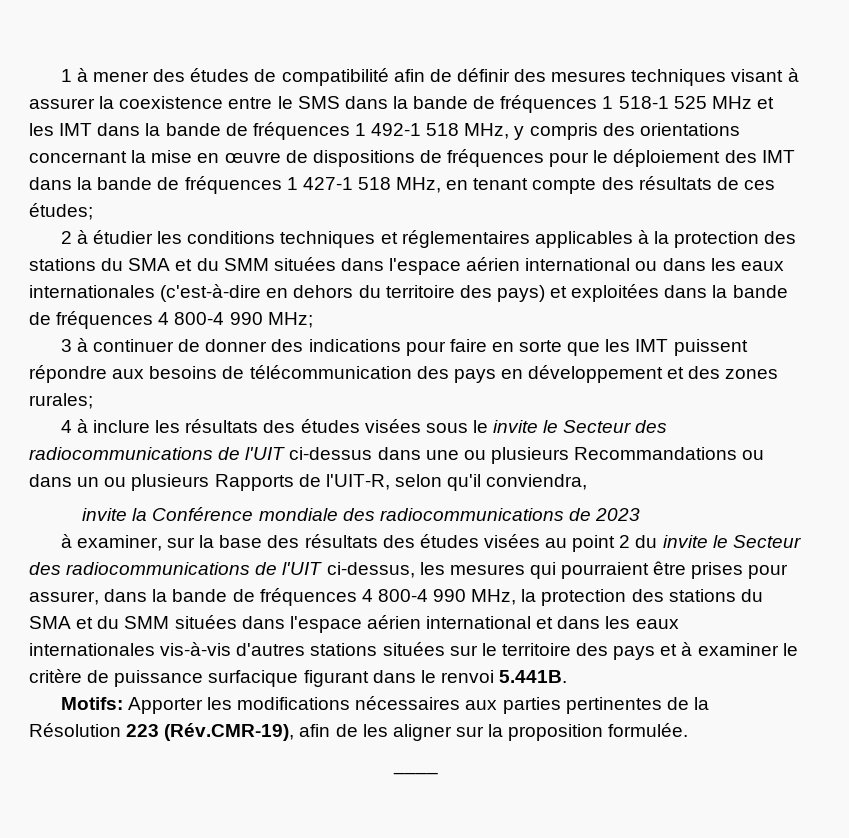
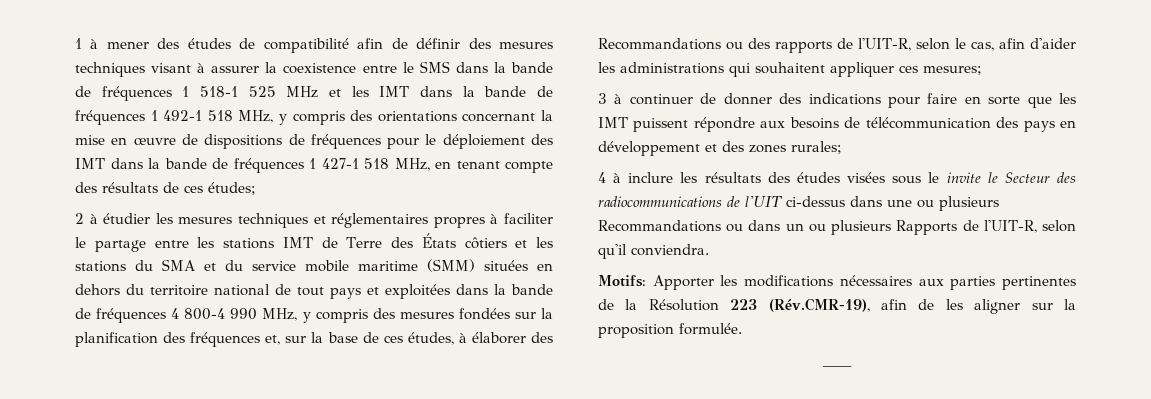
- 2 à étudier les conditions techniques et réglementaires applicables à la protection des stations du SMA et du SMM situées dans l'espace aérien international ou dans les eaux internationales (c'est-à-dire en dehors du territoire des pays) et exploitées dans la bande de fréquences 4 800-4 990 MHz;
+ 2 à étudier les mesures techniques et réglementaires propres à faciliter le partage entre les stations IMT de Terre des États côtiers et les stations du SMA et du service mobile maritime (SMM) situées en dehors du territoire national de tout pays et exploitées dans la bande de fréquences 4 800-4 990 MHz, y compris des mesures fondées sur la planification des fréquences et, sur la base de ces études, à élaborer des Recommandations ou des rapports de l'UIT-R, selon le cas, afin d'aider les administrations qui souhaitent appliquer ces mesures;
- 4 à inclure les résultats des études visées sous le invite le Secteur des radiocommunications de l'UIT ci-dessus dans une ou plusieurs Recommandations ou dans un ou plusieurs Rapports de l'UIT-R, selon qu'il conviendra,
- invite la Conférence mondiale des radiocommunications de 2023
- à examiner, sur la base des résultats des études visées au point 2 du invite le Secteur des radiocommunications de l'UIT ci-dessus, les mesures qui pourraient être prises pour assurer, dans la bande de fréquences 4 800-4 990 MHz, la protection des stations du SMA et du SMM situées dans l'espace aérien international et dans les eaux internationales vis-à-vis d'autres stations situées sur le territoire des pays et à examiner le critère de puissance surfacique figurant dans le renvoi 5.441B.
+ 4 à inclure les résultats des études visées sous le invite le Secteur des radiocommunications de l'UIT ci-dessus dans une ou plusieurs Recommandations ou dans un ou plusieurs Rapports de l'UIT-R, selon qu'il conviendra.

